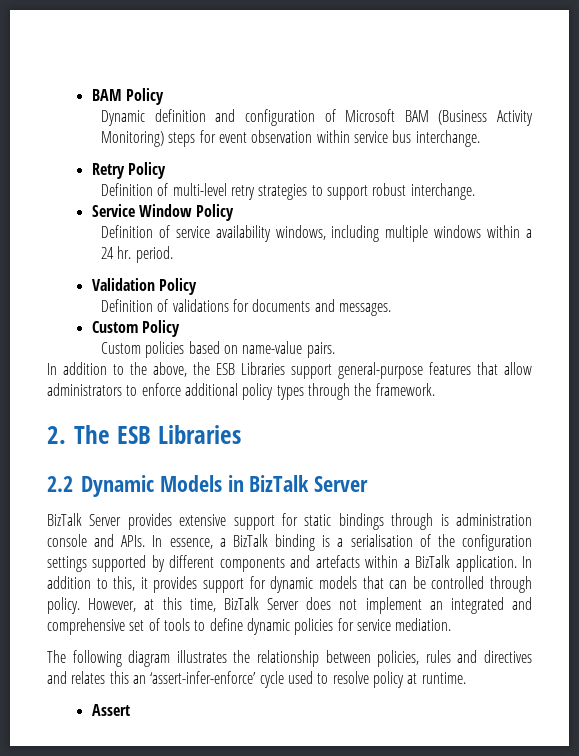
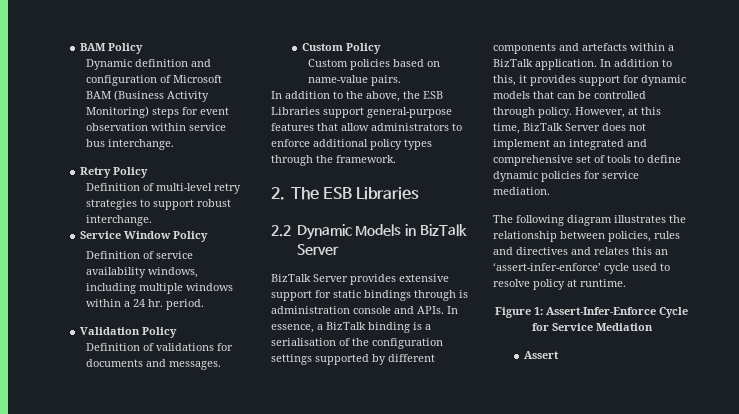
+ Figure 1: Assert-Infer-Enforce Cycle for Service Mediation

